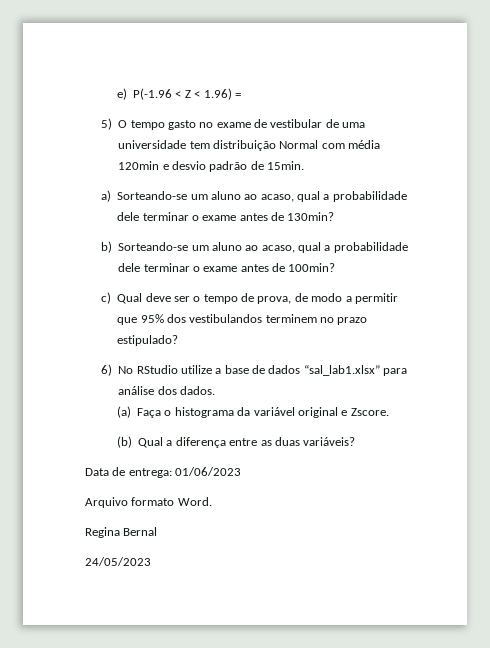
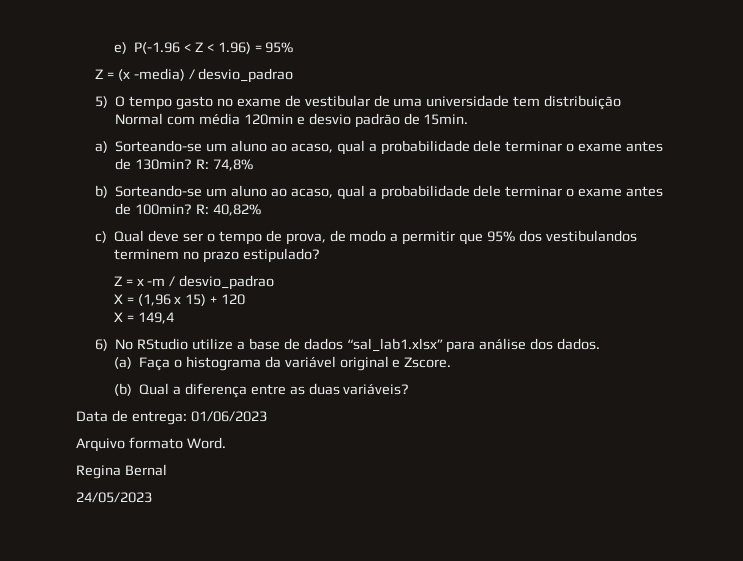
- e) P(-1.96 < Z < 1.96) =
+ e) P(-1.96 < Z < 1.96) = 95%
+ Z = (x -media) / desvio_padrao
+ R: 74,8%
+ R: 40,82%
+ Z = x -m / desvio_padrao
+ X = (1,96 x 15) + 120
+ X = 149,4

